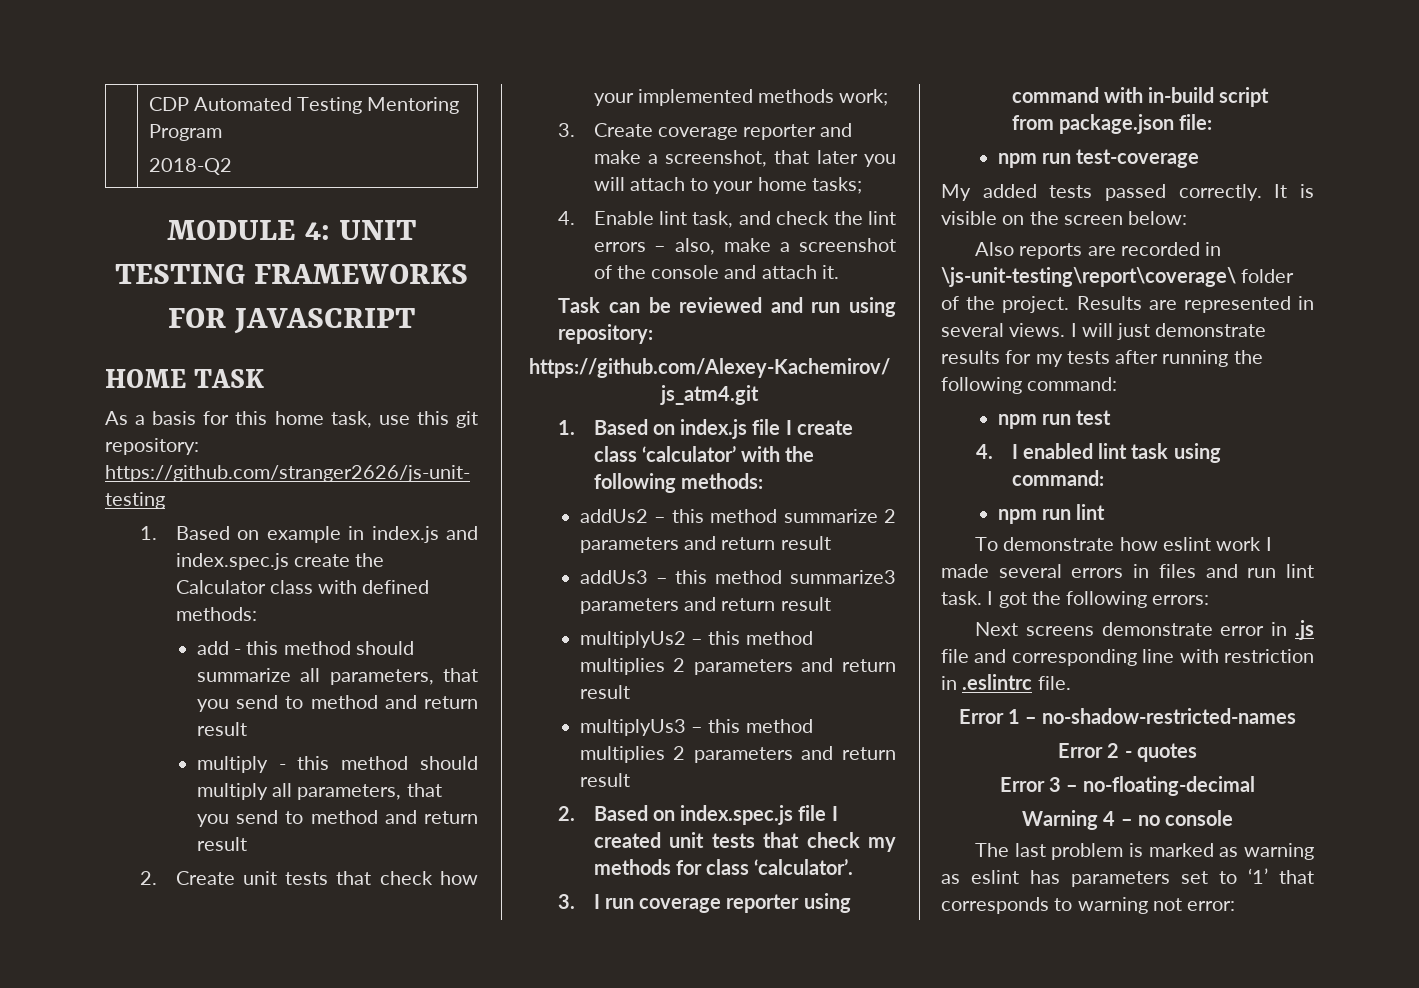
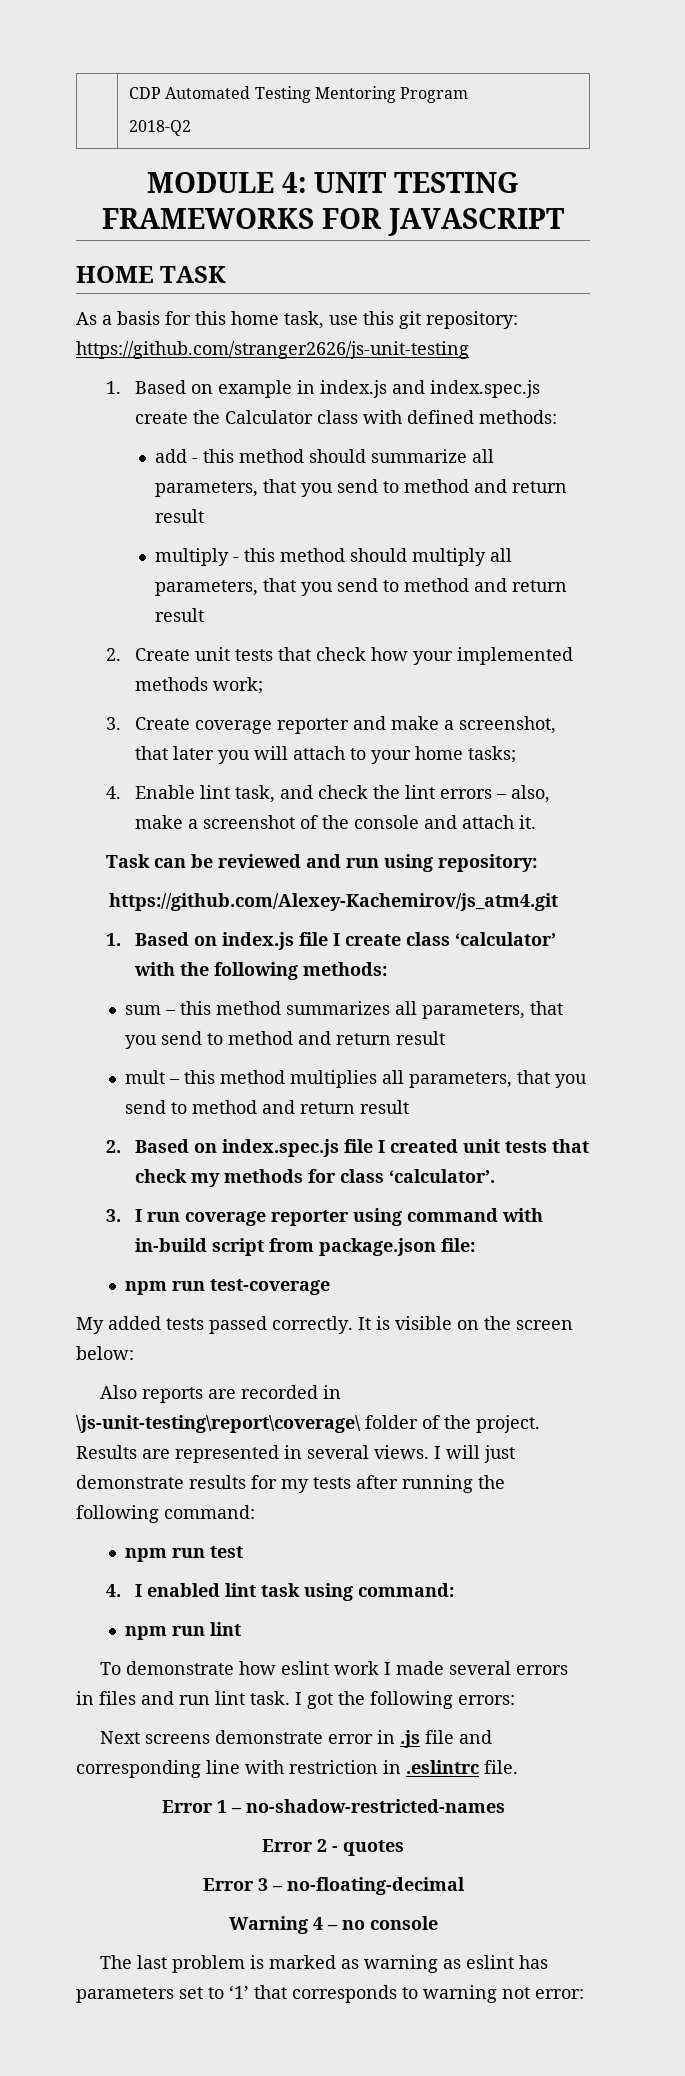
- addUs2 – this method summarize 2 parameters and return result
- addUs3 – this method summarize3 parameters and return result
- multiplyUs2 – this method multiplies 2 parameters and return result
- multiplyUs3 – this method multiplies 2 parameters and return result
+ sum – this method summarizes all parameters, that you send to method and return result
+ mult – this method multiplies all parameters, that you send to method and return result

